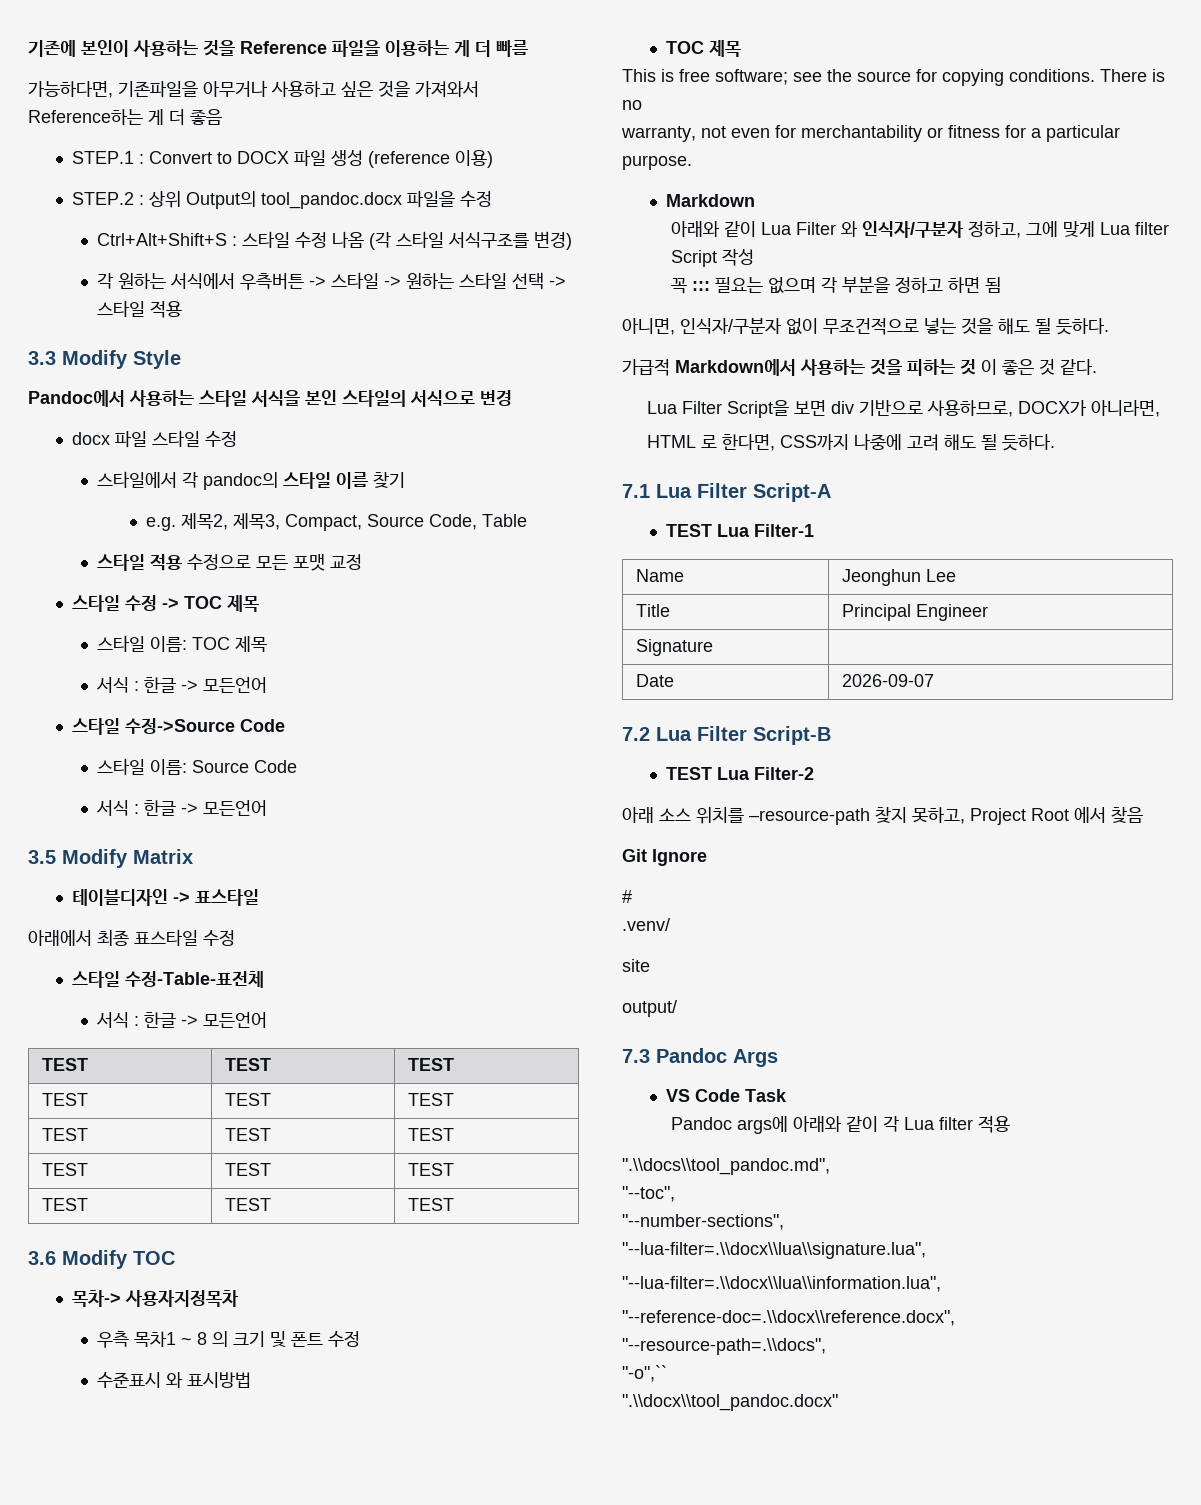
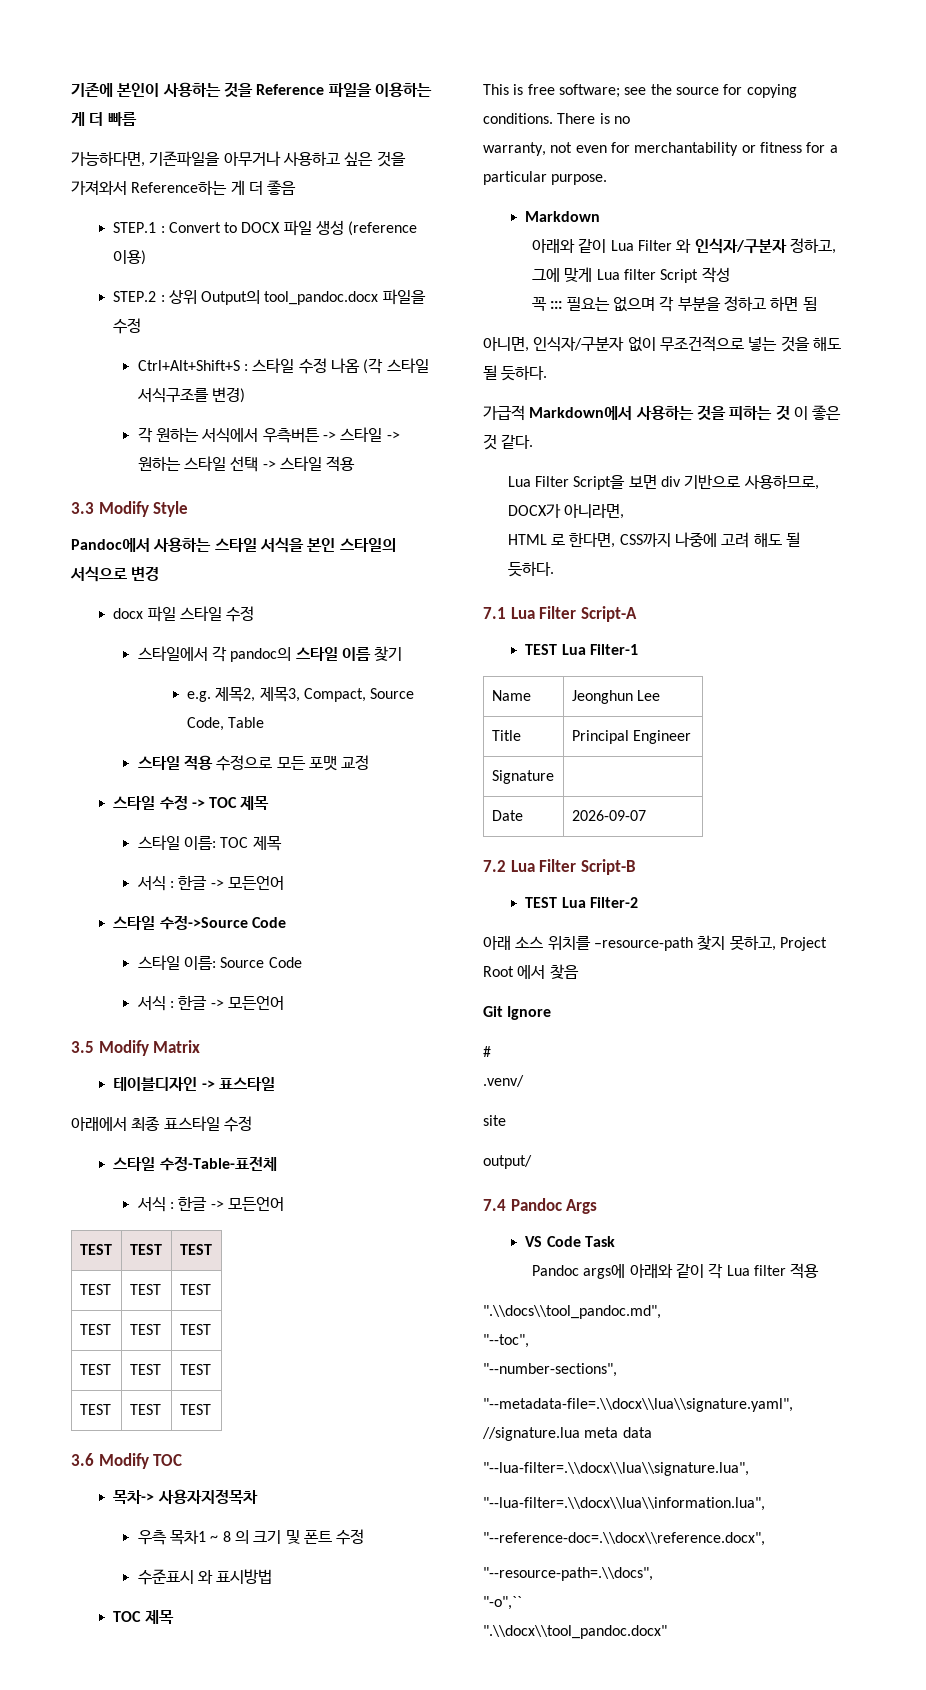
- 7.3 Pandoc Args
+ 7.4 Pandoc Args
+ "--metadata-file=.\\docx\\lua\\signature.yaml", //signature.lua meta data

